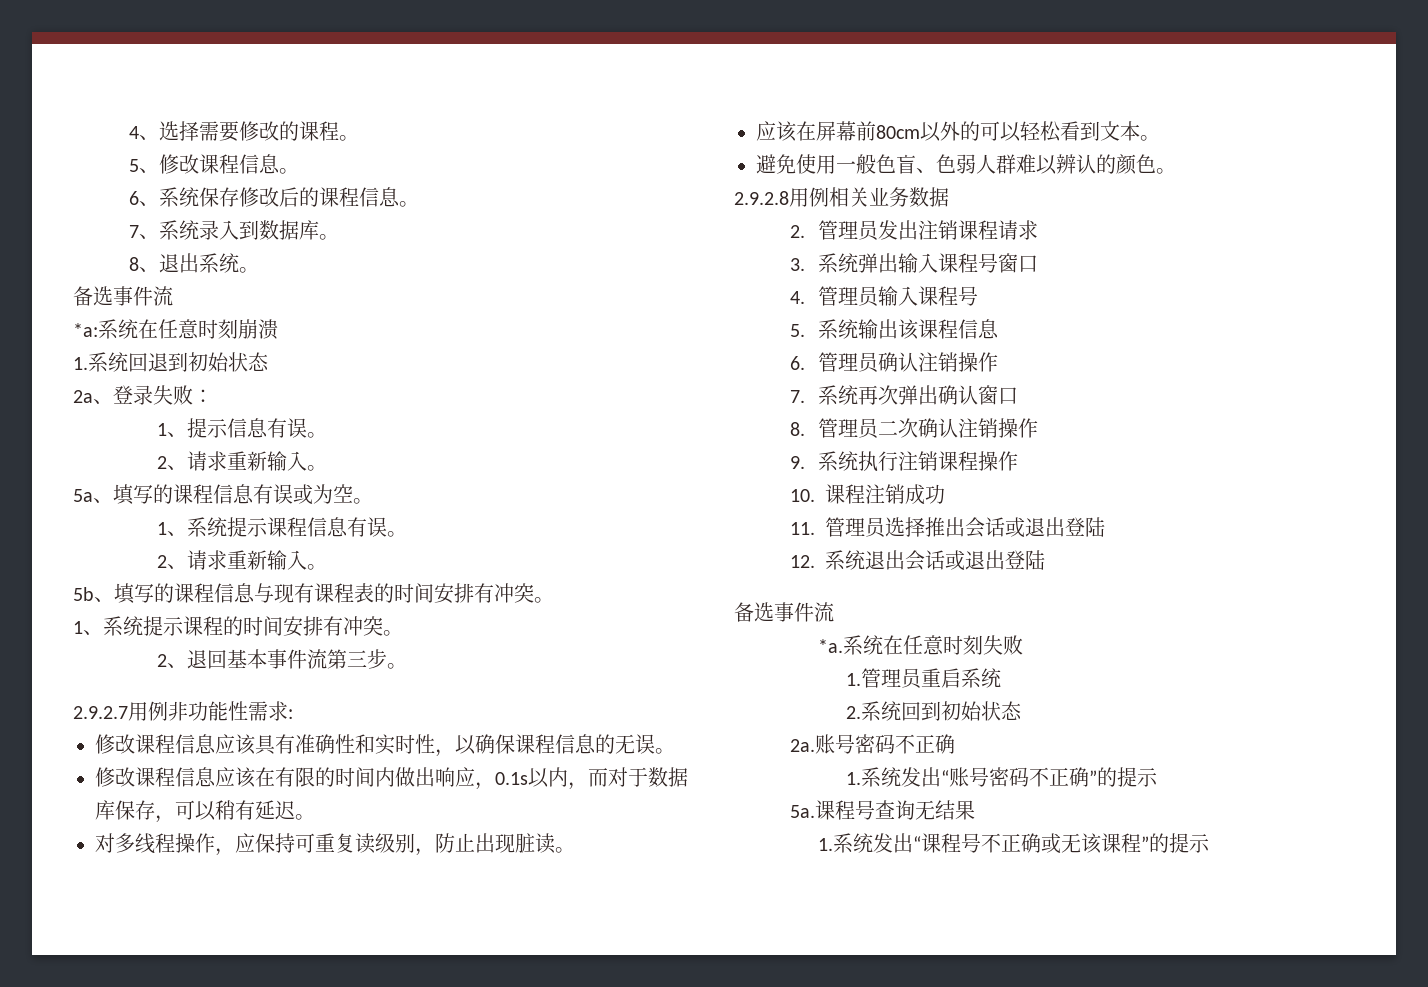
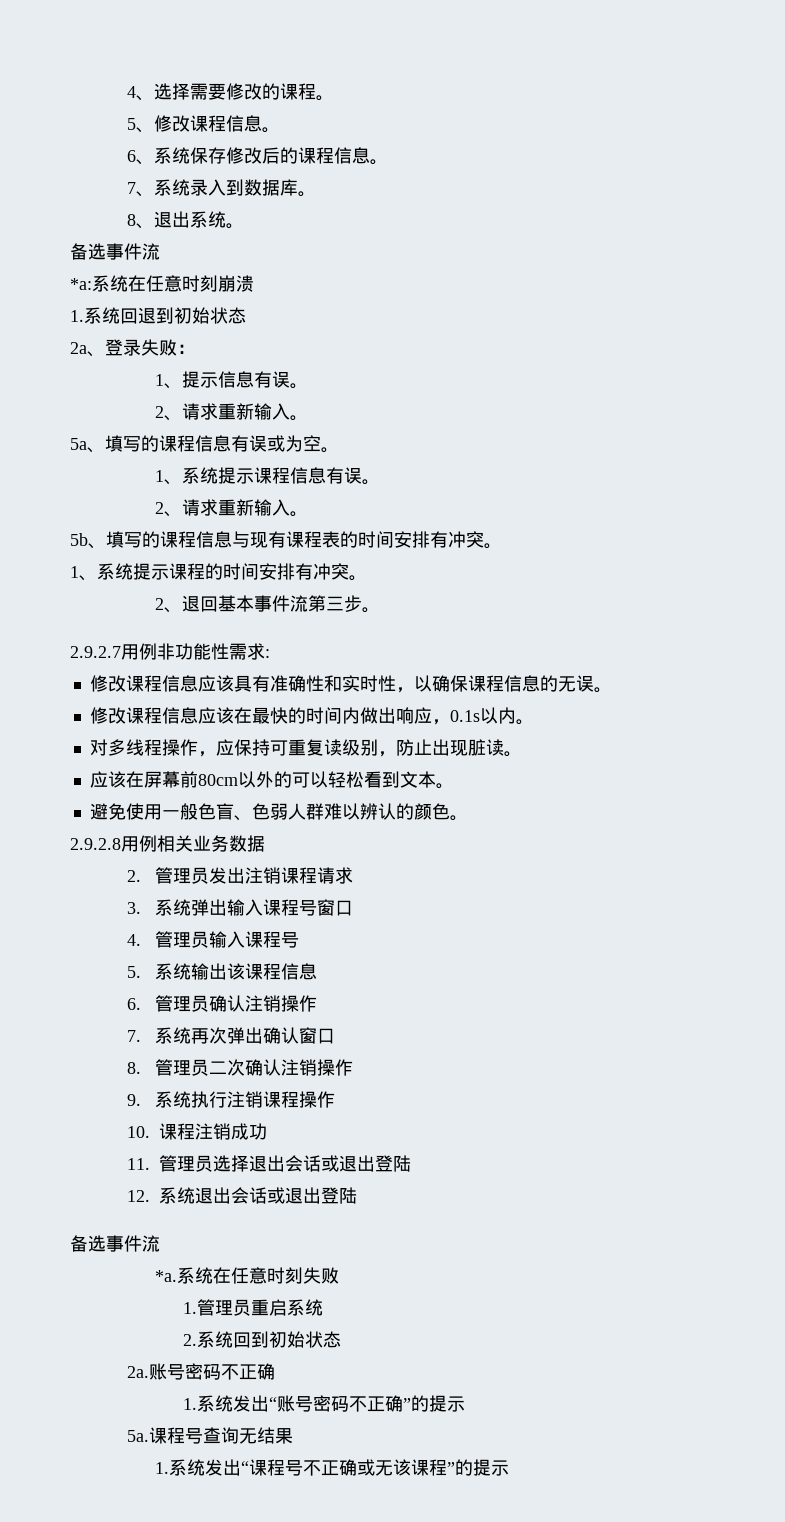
- 修改课程信息应该在有限的时间内做出响应，0.1s以内，而对于数据库保存，可以稍有延迟。
+ 修改课程信息应该在最快的时间内做出响应，0.1s以内。
- 11.管理员选择推出会话或退出登陆
+ 11.管理员选择退出会话或退出登陆

